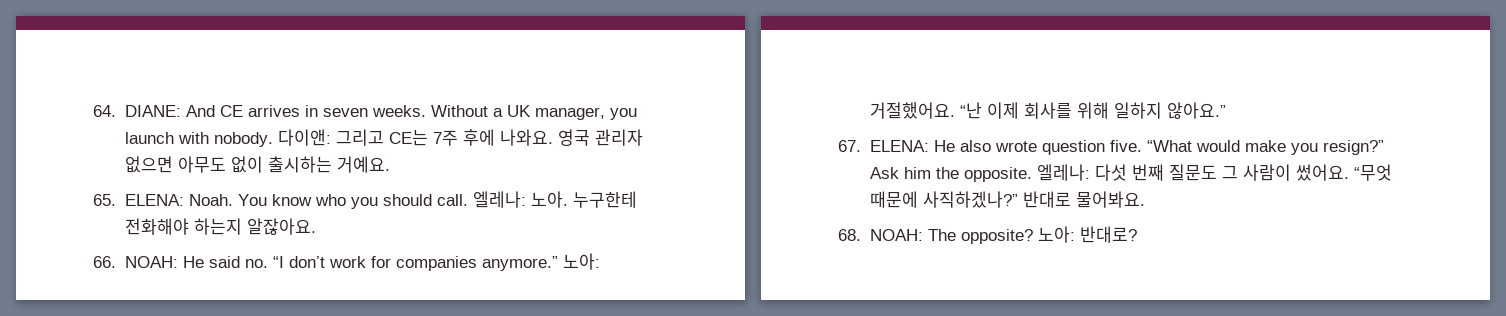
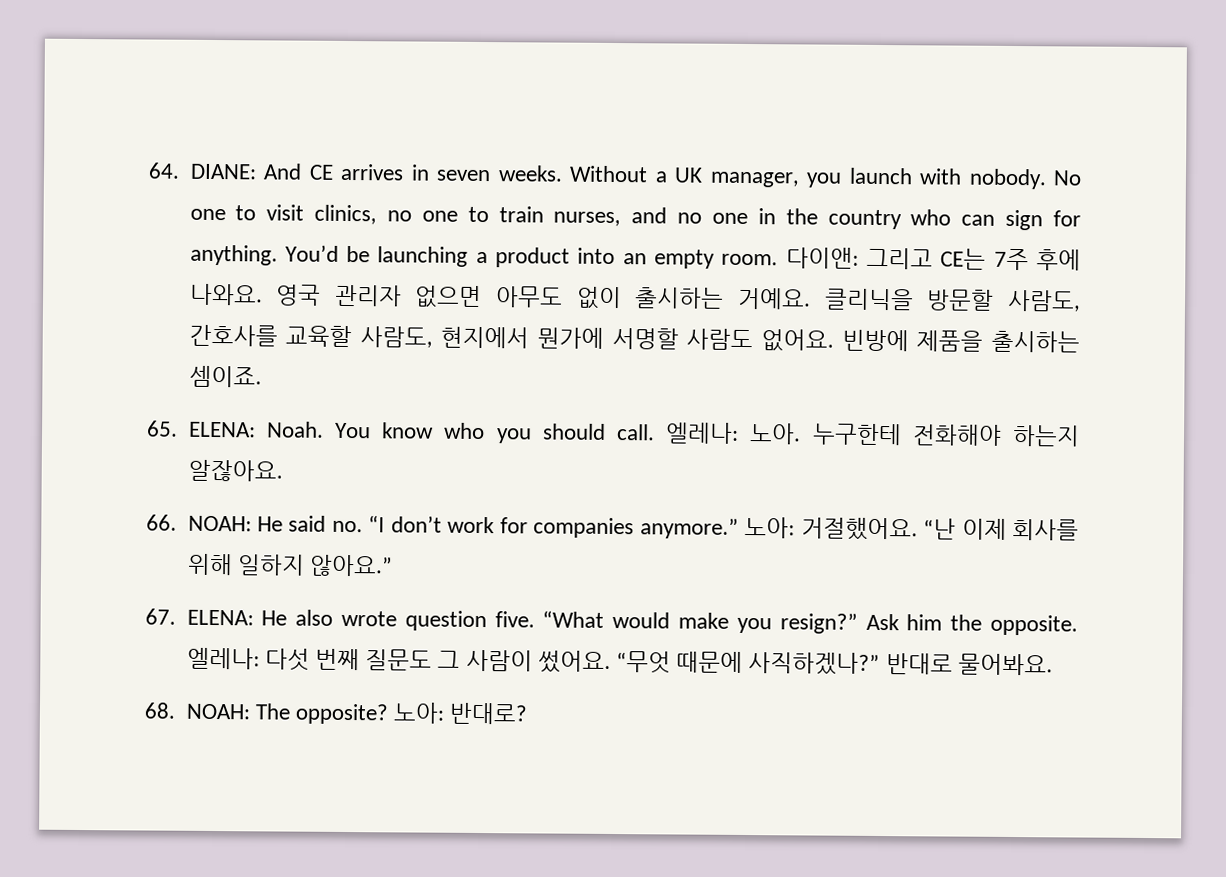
+ No one to visit clinics, no one to train nurses, and no one in the country who can sign for anything. You’d be launching a product into an empty room.
+ 클리닉을 방문할 사람도, 간호사를 교육할 사람도, 현지에서 뭔가에 서명할 사람도 없어요. 빈방에 제품을 출시하는 셈이죠.

